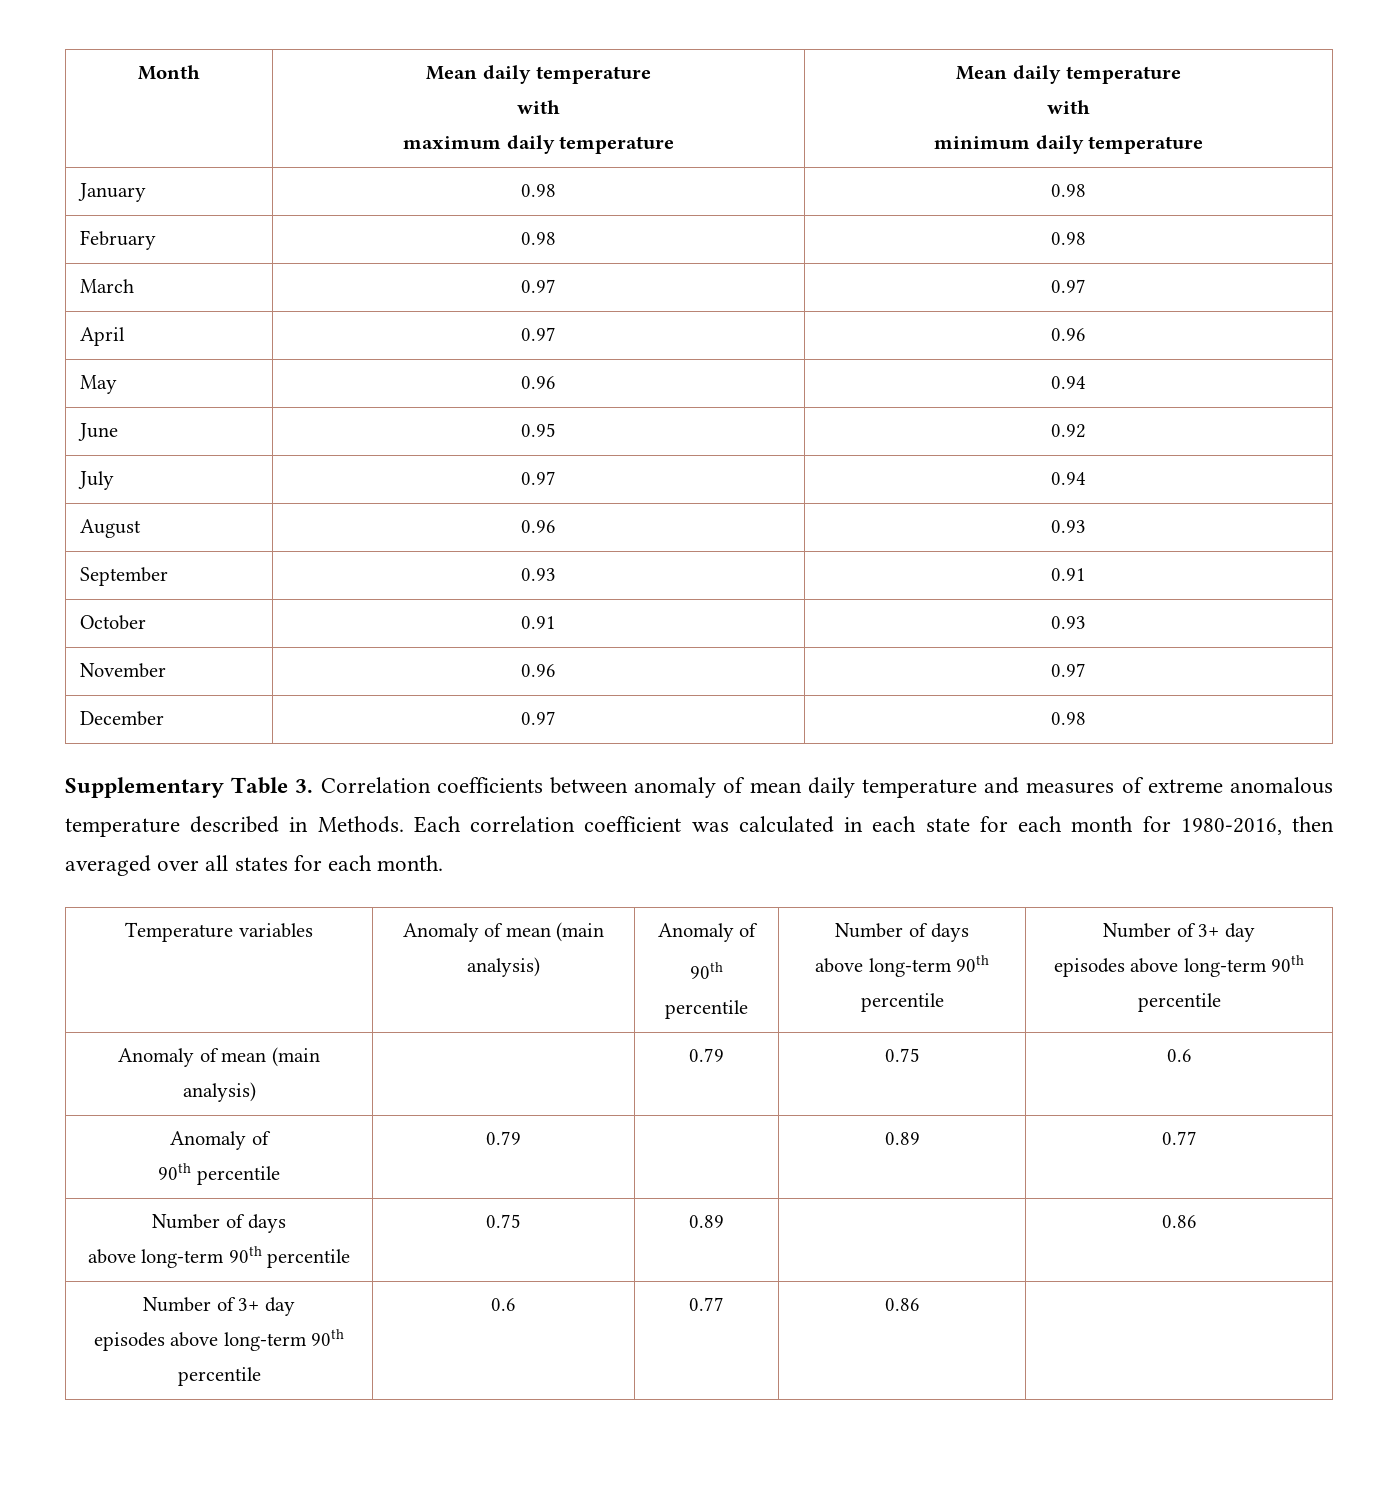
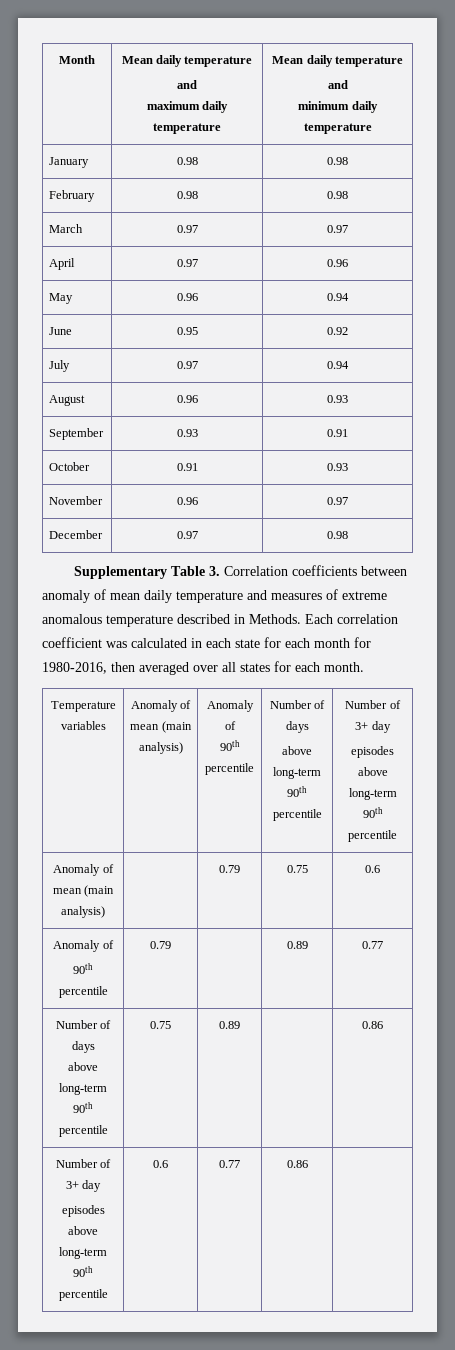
  Month | Mean daily temperature
- with
+ and
  maximum daily temperature | Mean daily temperature
- with
+ and

